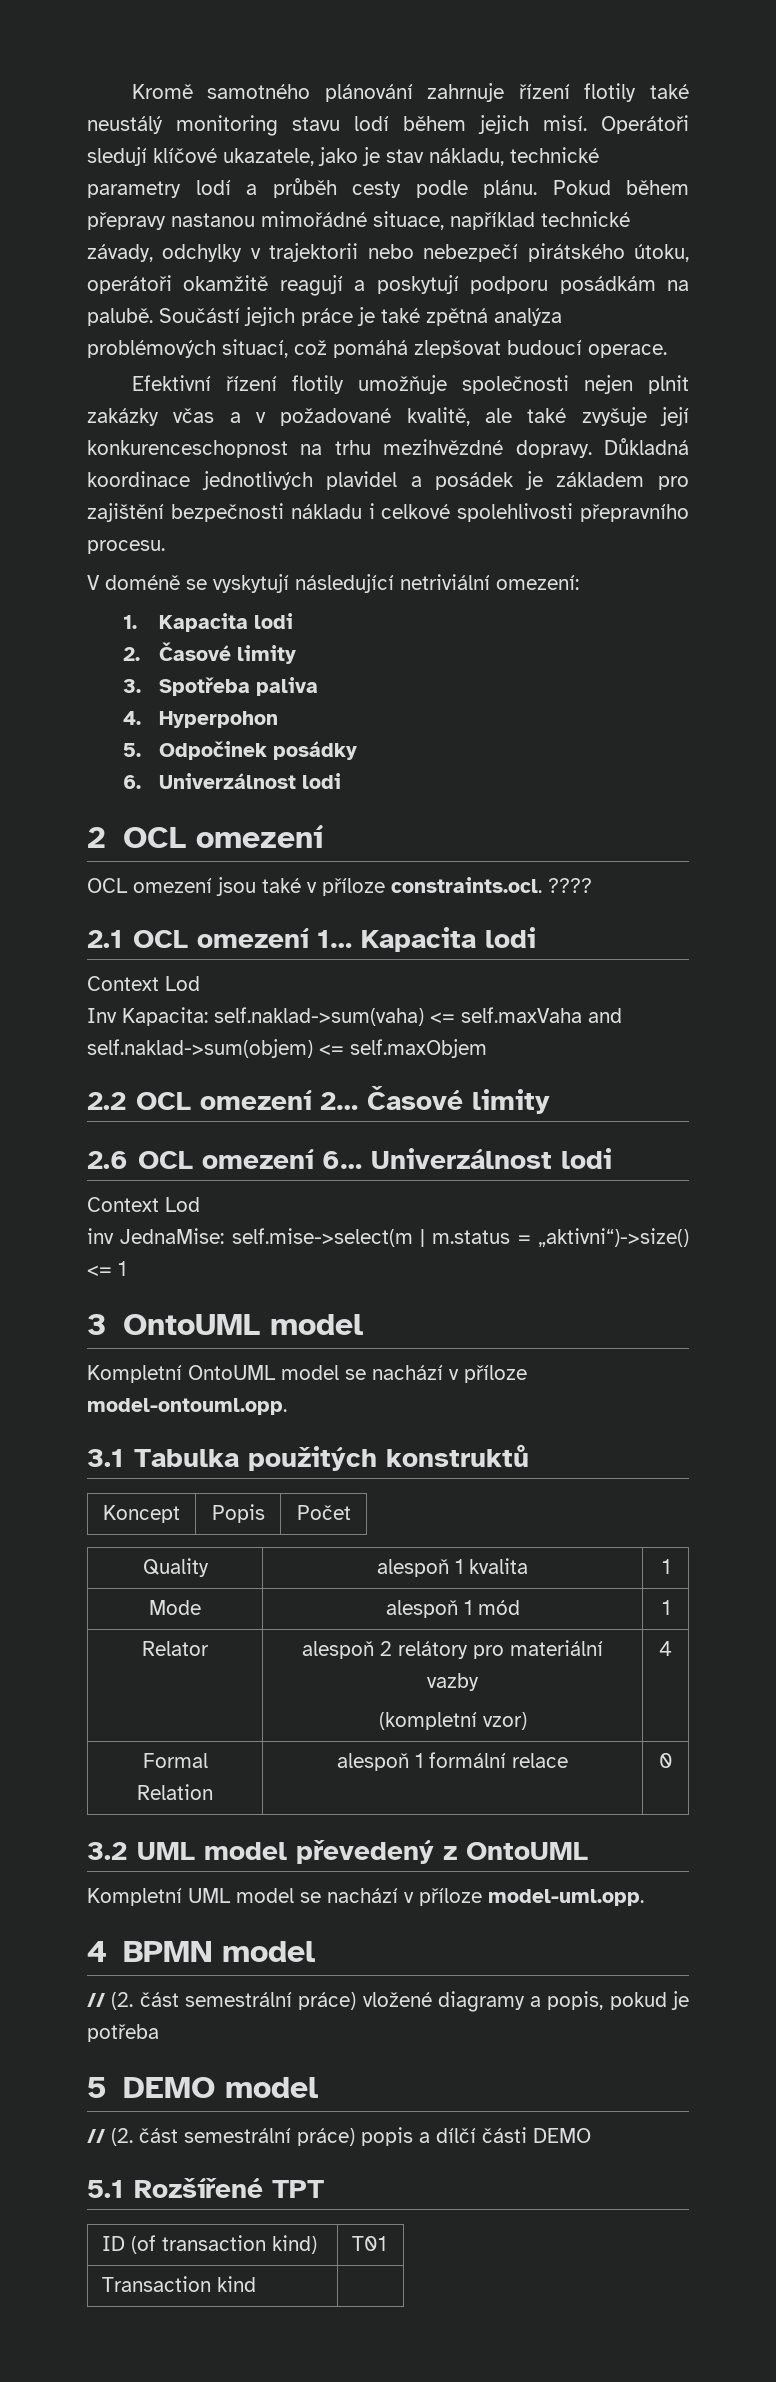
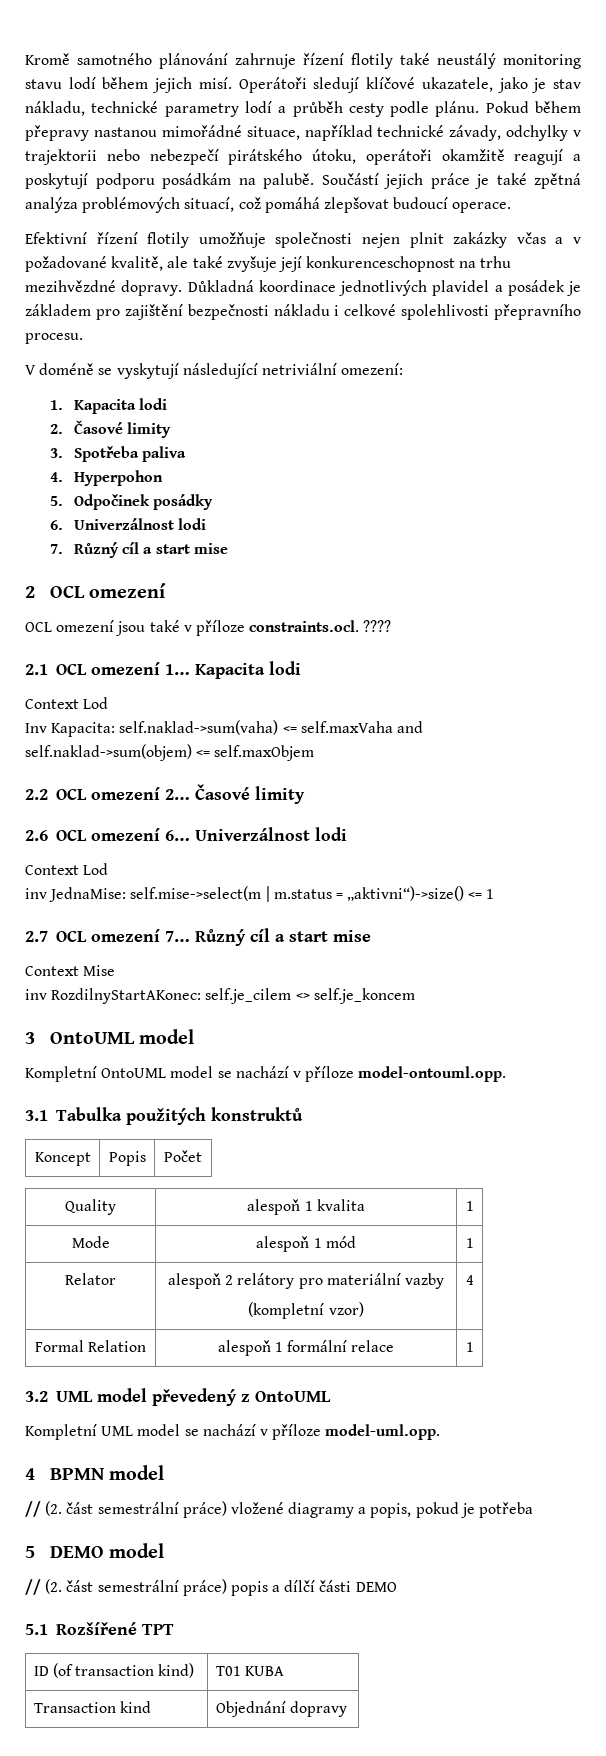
+ 7. Různý cíl a start mise
+ 2.7 OCL omezení 7… Různý cíl a start mise
+ Context Mise
+ inv RozdilnyStartAKonec: self.je_cilem <> self.je_koncem
- Formal Relation | alespoň 1 formální relace | 0
+ Formal Relation | alespoň 1 formální relace | 1
- ID (of transaction kind) | T01
+ ID (of transaction kind) | T01 KUBA
- Transaction kind |
+ Transaction kind | Objednání dopravy

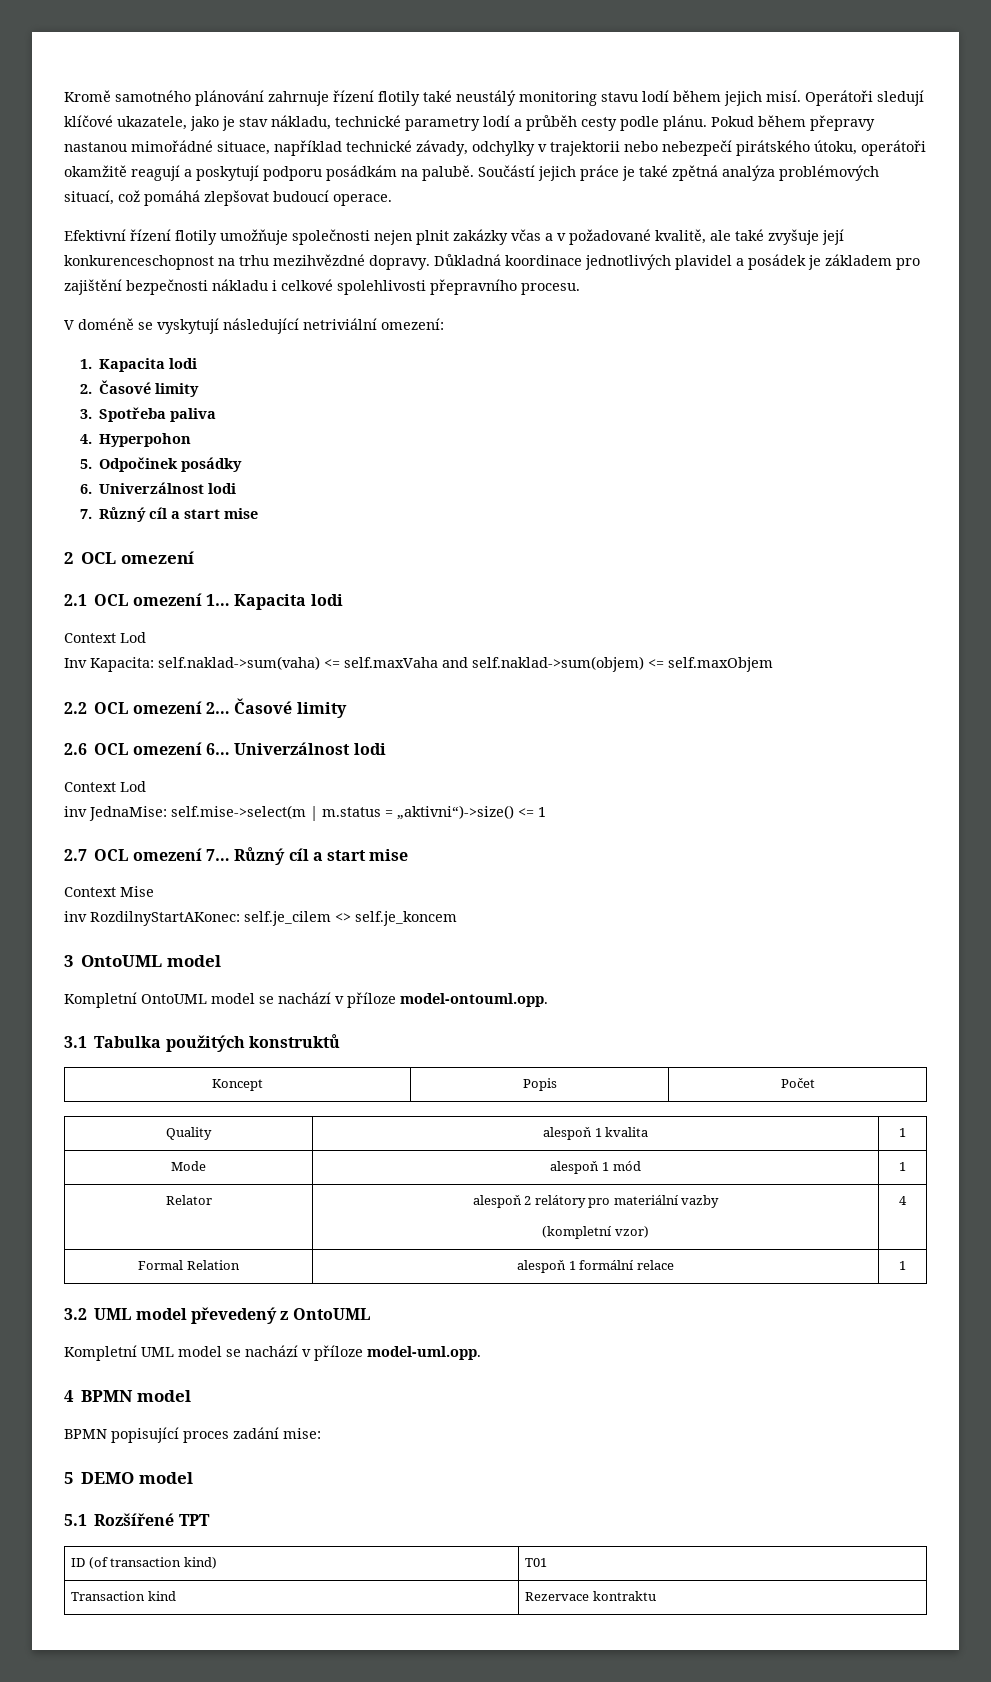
- OCL omezení jsou také v příloze constraints.ocl. ????
- // (2. část semestrální práce) vložené diagramy a popis, pokud je potřeba
+ BPMN popisující proces zadání mise:
  5 DEMO model
- // (2. část semestrální práce) popis a dílčí části DEMO
- ID (of transaction kind) | T01 KUBA
+ ID (of transaction kind) | T01
- Transaction kind | Objednání dopravy
+ Transaction kind | Rezervace kontraktu

